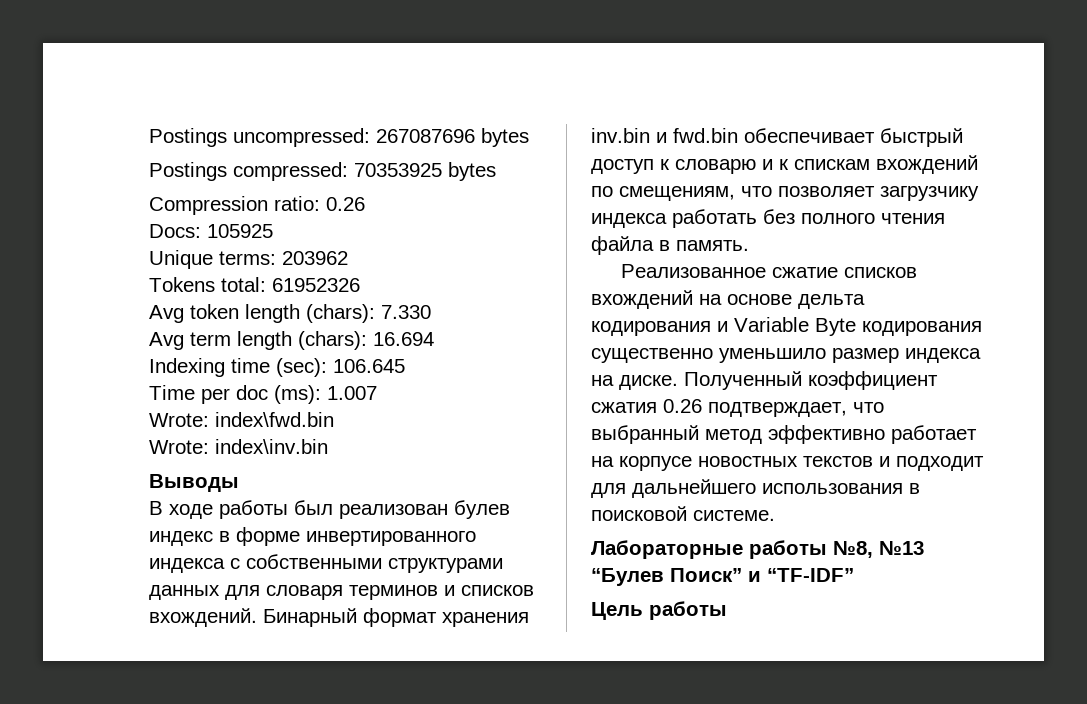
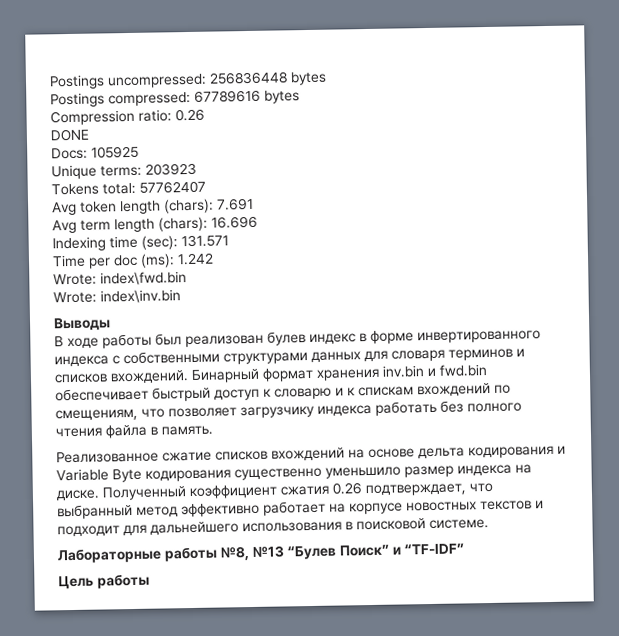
- Postings uncompressed: 267087696 bytes
+ Postings uncompressed: 256836448 bytes
- Postings compressed: 70353925 bytes
+ Postings compressed: 67789616 bytes
+ DONE
- Unique terms: 203962
+ Unique terms: 203923
- Tokens total: 61952326
+ Tokens total: 57762407
- Avg token length (chars): 7.330
+ Avg token length (chars): 7.691
- Avg term length (chars): 16.694
+ Avg term length (chars): 16.696
- Indexing time (sec): 106.645
+ Indexing time (sec): 131.571
- Time per doc (ms): 1.007
+ Time per doc (ms): 1.242

